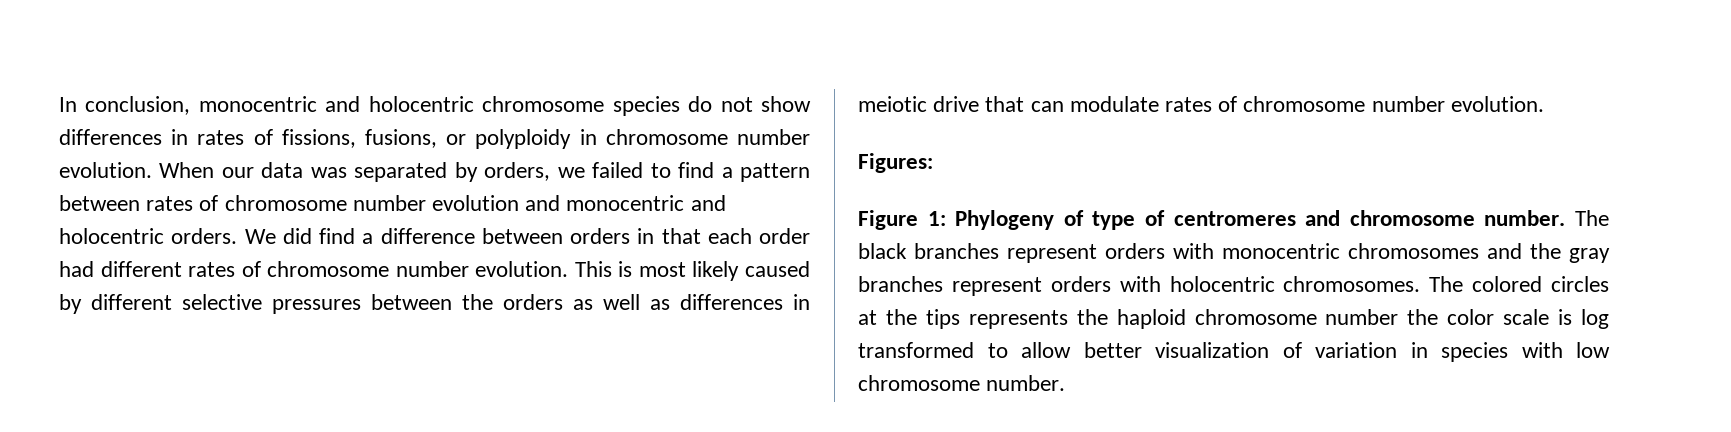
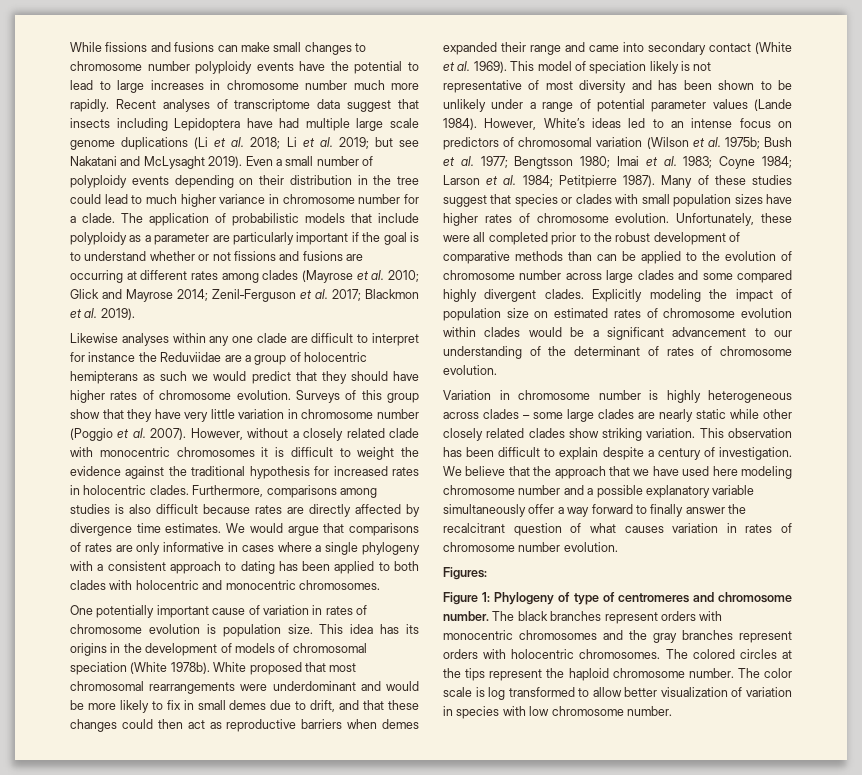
- In conclusion, monocentric and holocentric chromosome species do not show differences in rates of fissions, fusions, or polyploidy in chromosome number evolution. When our data was separated by orders, we failed to find a pattern between rates of chromosome number evolution and monocentric and holocentric orders. We did find a difference between orders in that each order had different rates of chromosome number evolution. This is most likely caused by different selective pressures between the orders as well as differences in meiotic drive that can modulate rates of chromosome number evolution.
+ While fissions and fusions can make small changes to chromosome number polyploidy events have the potential to lead to large increases in chromosome number much more rapidly. Recent analyses of transcriptome data suggest that insects including Lepidoptera have had multiple large scale genome duplications (Li et al. 2018; Li et al. 2019; but see Nakatani and McLysaght 2019). Even a small number of polyploidy events depending on their distribution in the tree could lead to much higher variance in chromosome number for a clade. The application of probabilistic models that include polyploidy as a parameter are particularly important if the goal is to understand whether or not fissions and fusions are occurring at different rates among clades (Mayrose et al. 2010; Glick and Mayrose 2014; Zenil‐Ferguson et al. 2017; Blackmon et al. 2019).
+ Likewise analyses within any one clade are difficult to interpret for instance the Reduviidae are a group of holocentric hemipterans as such we would predict that they should have higher rates of chromosome evolution. Surveys of this group show that they have very little variation in chromosome number (Poggio et al. 2007). However, without a closely related clade with monocentric chromosomes it is difficult to weight the evidence against the traditional hypothesis for increased rates in holocentric clades. Furthermore, comparisons among studies is also difficult because rates are directly affected by divergence time estimates. We would argue that comparisons of rates are only informative in cases where a single phylogeny with a consistent approach to dating has been applied to both clades with holocentric and monocentric chromosomes.
+ One potentially important cause of variation in rates of chromosome evolution is population size. This idea has its origins in the development of models of chromosomal speciation (White 1978b). White proposed that most chromosomal rearrangements were underdominant and would be more likely to fix in small demes due to drift, and that these changes could then act as reproductive barriers when demes expanded their range and came into secondary contact (White et al. 1969). This model of speciation likely is not representative of most diversity and has been shown to be unlikely under a range of potential parameter values (Lande 1984). However, White’s ideas led to an intense focus on predictors of chromosomal variation (Wilson et al. 1975b; Bush et al. 1977; Bengtsson 1980; Imai et al. 1983; Coyne 1984; Larson et al. 1984; Petitpierre 1987). Many of these studies suggest that species or clades with small population sizes have higher rates of chromosome evolution. Unfortunately, these were all completed prior to the robust development of comparative methods than can be applied to the evolution of chromosome number across large clades and some compared highly divergent clades. Explicitly modeling the impact of population size on estimated rates of chromosome evolution within clades would be a significant advancement to our understanding of the determinant of rates of chromosome evolution.
+ Variation in chromosome number is highly heterogeneous across clades – some large clades are nearly static while other closely related clades show striking variation. This observation has been difficult to explain despite a century of investigation. We believe that the approach that we have used here modeling chromosome number and a possible explanatory variable simultaneously offer a way forward to finally answer the recalcitrant question of what causes variation in rates of chromosome number evolution.
- The colored circles at the tips represents the haploid chromosome number the color scale is log transformed to allow better visualization of variation in species with low chromosome number.
+ The colored circles at the tips represent the haploid chromosome number. The color scale is log transformed to allow better visualization of variation in species with low chromosome number.

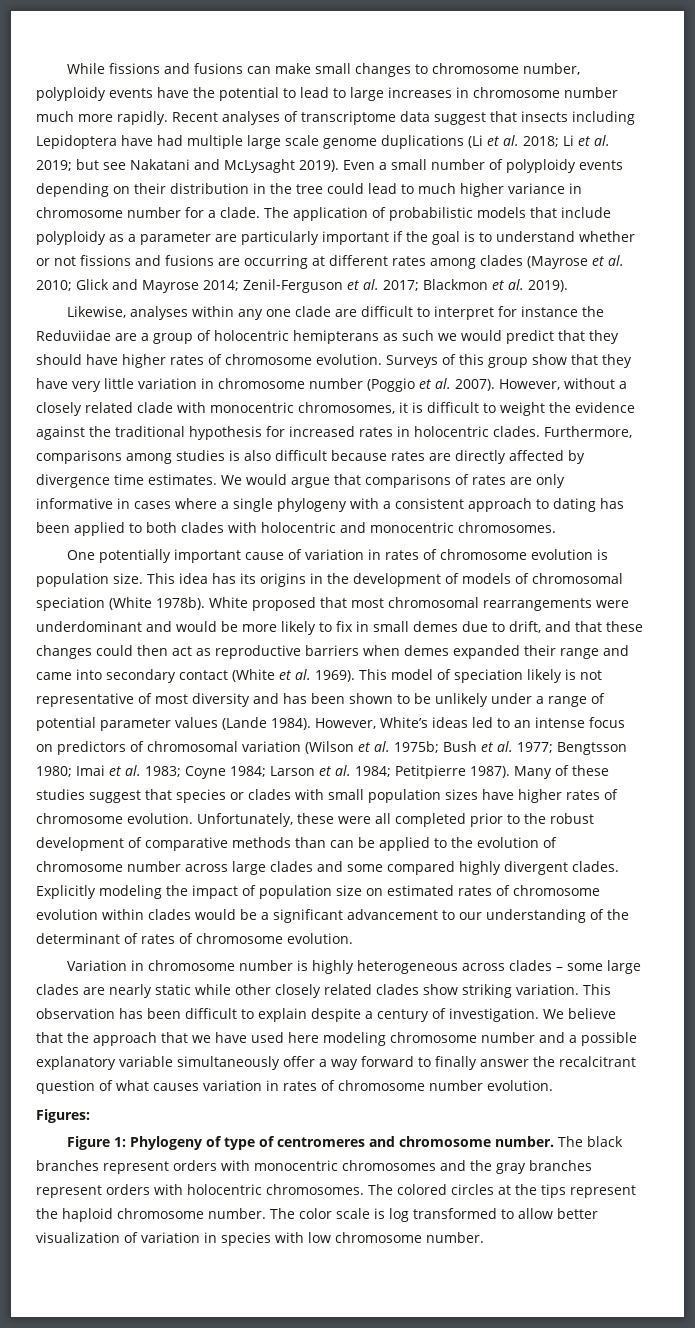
- While fissions and fusions can make small changes to chromosome number polyploidy events have the potential to lead to large increases in chromosome number much more rapidly.
+ While fissions and fusions can make small changes to chromosome number, polyploidy events have the potential to lead to large increases in chromosome number much more rapidly.
- Likewise analyses within any one clade are difficult to interpret for instance the Reduviidae are a group of holocentric hemipterans as such we would predict that they should have higher rates of chromosome evolution.
+ Likewise, analyses within any one clade are difficult to interpret for instance the Reduviidae are a group of holocentric hemipterans as such we would predict that they should have higher rates of chromosome evolution.
- However, without a closely related clade with monocentric chromosomes it is difficult to weight the evidence against the traditional hypothesis for increased rates in holocentric clades.
+ However, without a closely related clade with monocentric chromosomes, it is difficult to weight the evidence against the traditional hypothesis for increased rates in holocentric clades.

